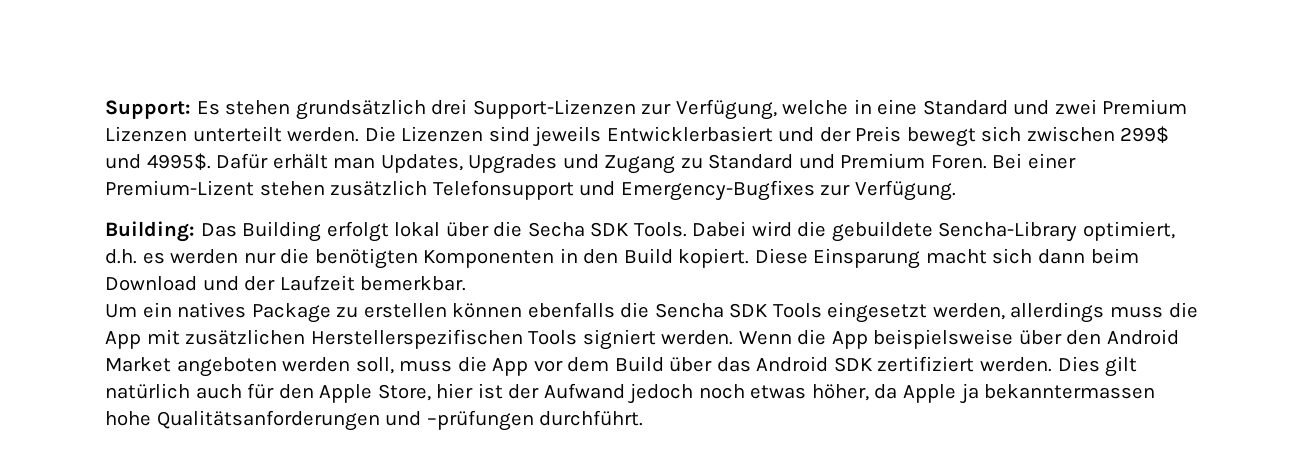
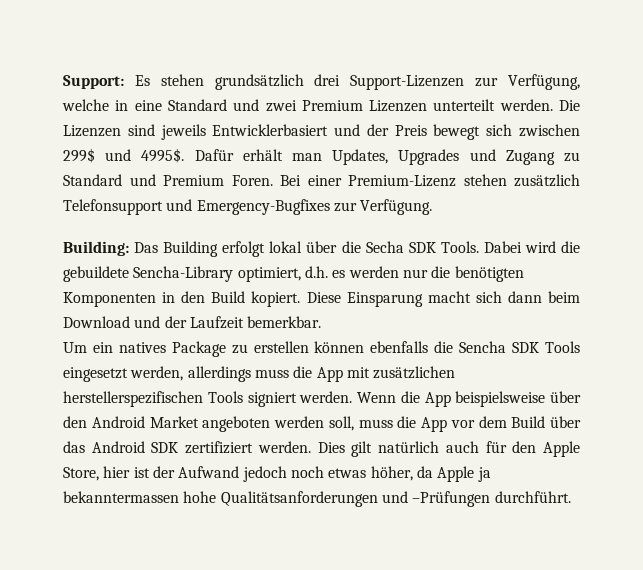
- Bei einer Premium-Lizent stehen zusätzlich Telefonsupport und Emergency-Bugfixes zur Verfügung.
+ Bei einer Premium-Lizenz stehen zusätzlich Telefonsupport und Emergency-Bugfixes zur Verfügung.
- Um ein natives Package zu erstellen können ebenfalls die Sencha SDK Tools eingesetzt werden, allerdings muss die App mit zusätzlichen Herstellerspezifischen Tools signiert werden.
+ Um ein natives Package zu erstellen können ebenfalls die Sencha SDK Tools eingesetzt werden, allerdings muss die App mit zusätzlichen herstellerspezifischen Tools signiert werden.
- Dies gilt natürlich auch für den Apple Store, hier ist der Aufwand jedoch noch etwas höher, da Apple ja bekanntermassen hohe Qualitätsanforderungen und –prüfungen durchführt.
+ Dies gilt natürlich auch für den Apple Store, hier ist der Aufwand jedoch noch etwas höher, da Apple ja bekanntermassen hohe Qualitätsanforderungen und –Prüfungen durchführt.

